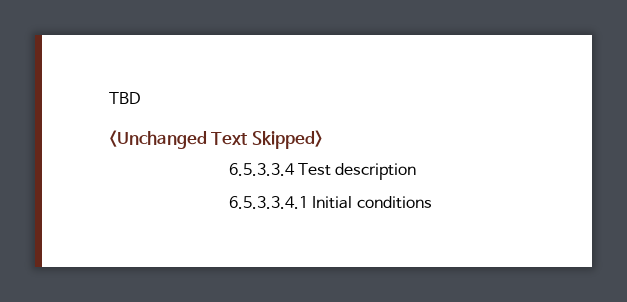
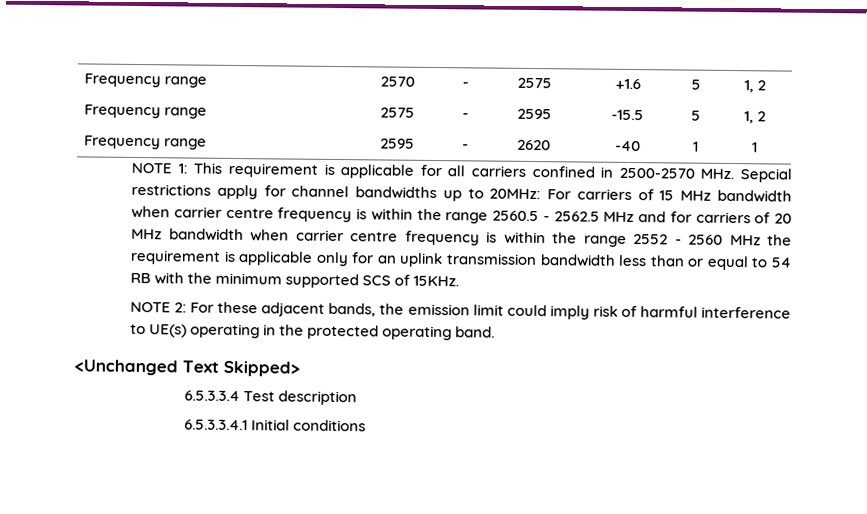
- TBD
+ Frequency range | 2570 | - | 2575 | +1.6 | 5 | 1, 2
+ Frequency range | 2575 | - | 2595 | -15.5 | 5 | 1, 2
+ Frequency range | 2595 | - | 2620 | -40 | 1 | 1
+ NOTE 1: This requirement is applicable for all carriers confined in 2500-2570 MHz. Sepcial restrictions apply for channel bandwidths up to 20MHz: For carriers of 15 MHz bandwidth when carrier centre frequency is within the range 2560.5 - 2562.5 MHz and for carriers of 20 MHz bandwidth when carrier centre frequency is within the range 2552 - 2560 MHz the requirement is applicable only for an uplink transmission bandwidth less than or equal to 54 RB with the minimum supported SCS of 15KHz.
+ NOTE 2: For these adjacent bands, the emission limit could imply risk of harmful interference to UE(s) operating in the protected operating band.

